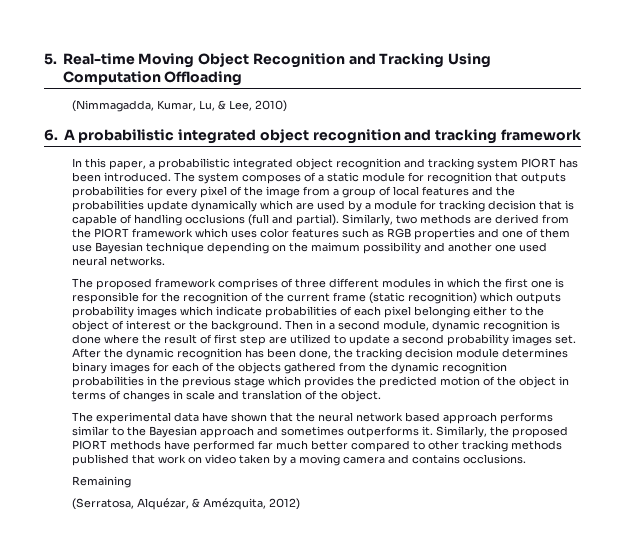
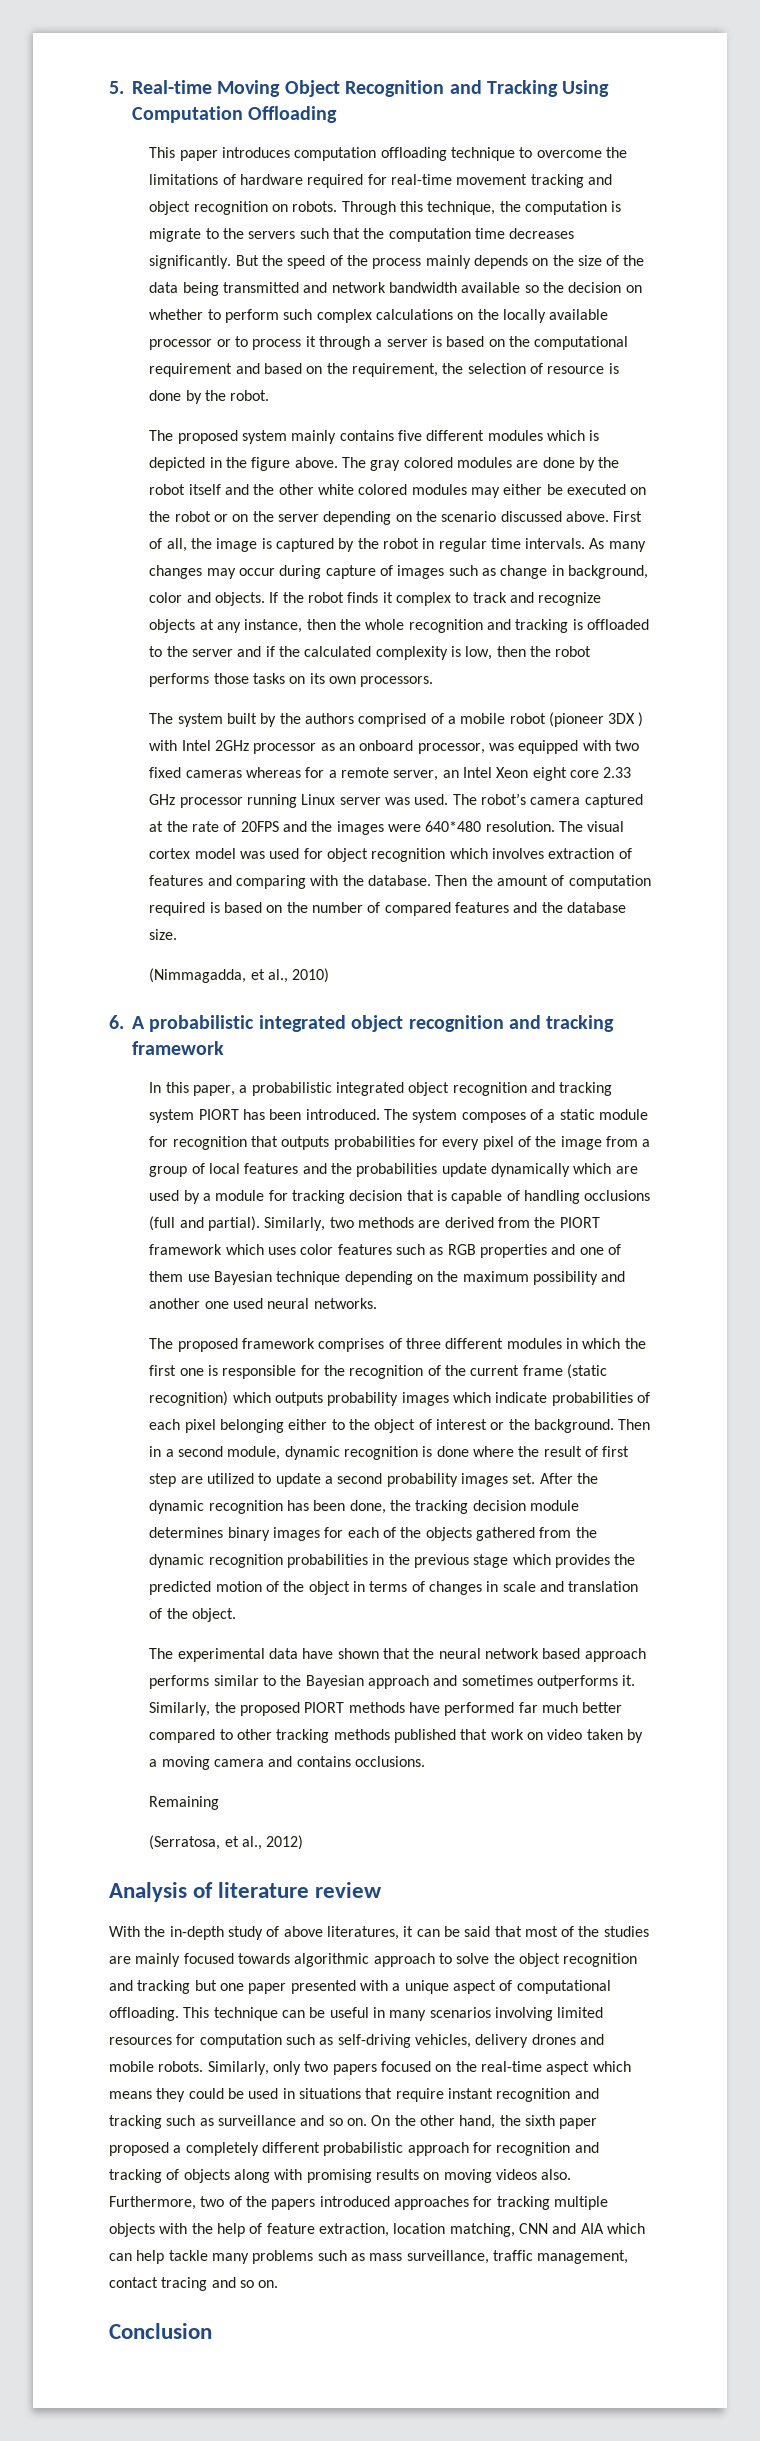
- (Nimmagadda, Kumar, Lu, & Lee, 2010)
+ This paper introduces computation offloading technique to overcome the limitations of hardware required for real-time movement tracking and object recognition on robots. Through this technique, the computation is migrate to the servers such that the computation time decreases significantly. But the speed of the process mainly depends on the size of the data being transmitted and network bandwidth available so the decision on whether to perform such complex calculations on the locally available processor or to process it through a server is based on the computational requirement and based on the requirement, the selection of resource is done by the robot.
+ The proposed system mainly contains five different modules which is depicted in the figure above. The gray colored modules are done by the robot itself and the other white colored modules may either be executed on the robot or on the server depending on the scenario discussed above. First of all, the image is captured by the robot in regular time intervals. As many changes may occur during capture of images such as change in background, color and objects. If the robot finds it complex to track and recognize objects at any instance, then the whole recognition and tracking is offloaded to the server and if the calculated complexity is low, then the robot performs those tasks on its own processors.
+ The system built by the authors comprised of a mobile robot (pioneer 3DX ) with Intel 2GHz processor as an onboard processor, was equipped with two fixed cameras whereas for a remote server, an Intel Xeon eight core 2.33 GHz processor running Linux server was used. The robot’s camera captured at the rate of 20FPS and the images were 640*480 resolution. The visual cortex model was used for object recognition which involves extraction of features and comparing with the database. Then the amount of computation required is based on the number of compared features and the database size.
+ (Nimmagadda, et al., 2010)
- Similarly, two methods are derived from the PIORT framework which uses color features such as RGB properties and one of them use Bayesian technique depending on the maimum possibility and another one used neural networks.
+ Similarly, two methods are derived from the PIORT framework which uses color features such as RGB properties and one of them use Bayesian technique depending on the maximum possibility and another one used neural networks.
- (Serratosa, Alquézar, & Amézquita, 2012)
+ (Serratosa, et al., 2012)
+ Analysis of literature review
+ With the in-depth study of above literatures, it can be said that most of the studies are mainly focused towards algorithmic approach to solve the object recognition and tracking but one paper presented with a unique aspect of computational offloading. This technique can be useful in many scenarios involving limited resources for computation such as self-driving vehicles, delivery drones and mobile robots. Similarly, only two papers focused on the real-time aspect which means they could be used in situations that require instant recognition and tracking such as surveillance and so on. On the other hand, the sixth paper proposed a completely different probabilistic approach for recognition and tracking of objects along with promising results on moving videos also. Furthermore, two of the papers introduced approaches for tracking multiple objects with the help of feature extraction, location matching, CNN and AIA which can help tackle many problems such as mass surveillance, traffic management, contact tracing and so on.
+ Conclusion

